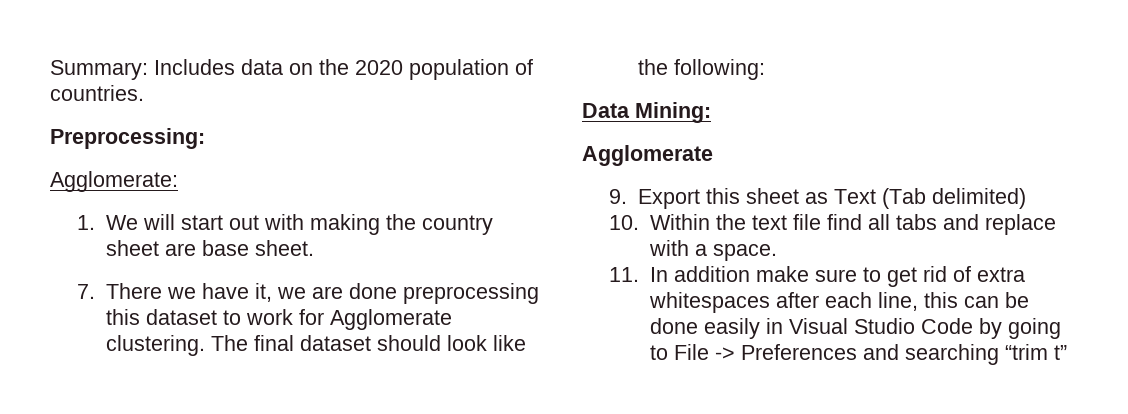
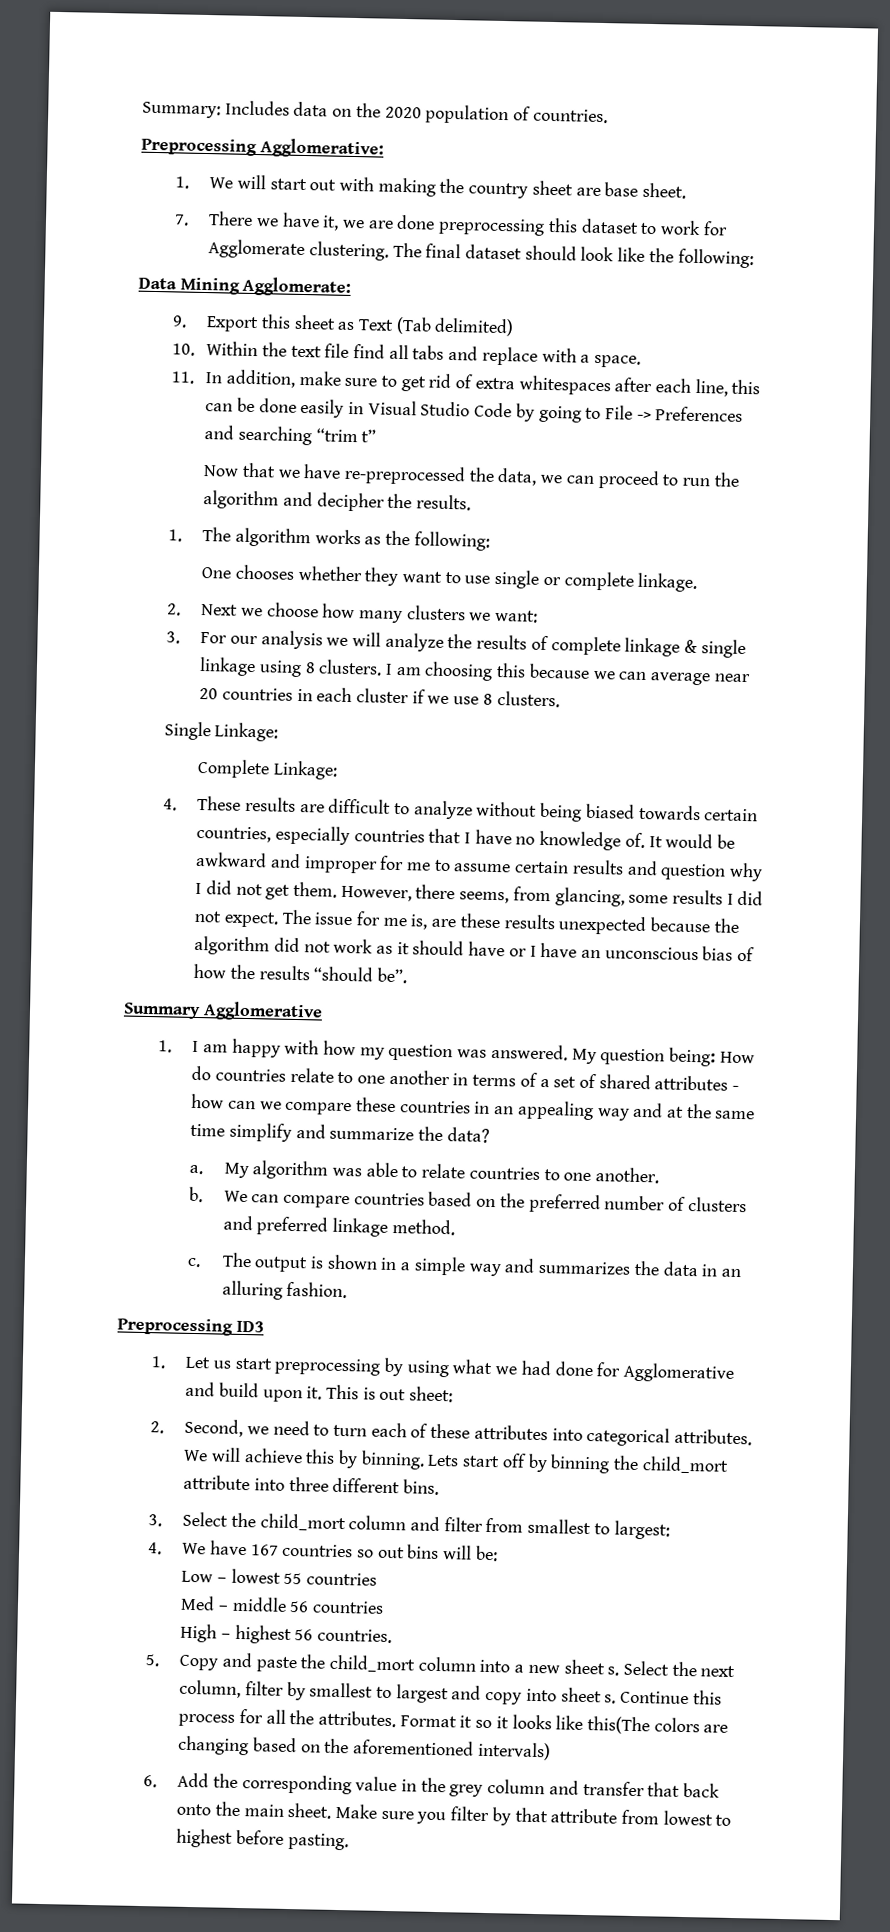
- Preprocessing:
- Agglomerate:
+ Preprocessing Agglomerative:
- Data Mining:
- Agglomerate
+ Data Mining Agglomerate:
- 11. In addition make sure to get rid of extra whitespaces after each line, this can be done easily in Visual Studio Code by going to File -> Preferences and searching “trim t”
+ 11. In addition, make sure to get rid of extra whitespaces after each line, this can be done easily in Visual Studio Code by going to File -> Preferences and searching “trim t”
+ Now that we have re-preprocessed the data, we can proceed to run the algorithm and decipher the results.
+ 1. The algorithm works as the following:
+ One chooses whether they want to use single or complete linkage.
+ 2. Next we choose how many clusters we want:
+ 3. For our analysis we will analyze the results of complete linkage & single linkage using 8 clusters. I am choosing this because we can average near 20 countries in each cluster if we use 8 clusters.
+ Single Linkage:
+ Complete Linkage:
+ 4. These results are difficult to analyze without being biased towards certain countries, especially countries that I have no knowledge of. It would be awkward and improper for me to assume certain results and question why I did not get them. However, there seems, from glancing, some results I did not expect. The issue for me is, are these results unexpected because the algorithm did not work as it should have or I have an unconscious bias of how the results “should be”.
+ Summary Agglomerative
+ 1. I am happy with how my question was answered. My question being: How do countries relate to one another in terms of a set of shared attributes - how can we compare these countries in an appealing way and at the same time simplify and summarize the data?
+ a. My algorithm was able to relate countries to one another.
+ b. We can compare countries based on the preferred number of clusters and preferred linkage method.
+ c. The output is shown in a simple way and summarizes the data in an alluring fashion.
+ Preprocessing ID3
+ 1. Let us start preprocessing by using what we had done for Agglomerative and build upon it. This is out sheet:
+ 2. Second, we need to turn each of these attributes into categorical attributes. We will achieve this by binning. Lets start off by binning the child_mort attribute into three different bins.
+ 3. Select the child_mort column and filter from smallest to largest:
+ 4. We have 167 countries so out bins will be:
+ Low – lowest 55 countries
+ Med – middle 56 countries
+ High – highest 56 countries.
+ 5. Copy and paste the child_mort column into a new sheet s. Select the next column, filter by smallest to largest and copy into sheet s. Continue this process for all the attributes. Format it so it looks like this(The colors are changing based on the aforementioned intervals)
+ 6. Add the corresponding value in the grey column and transfer that back onto the main sheet. Make sure you filter by that attribute from lowest to highest before pasting.

